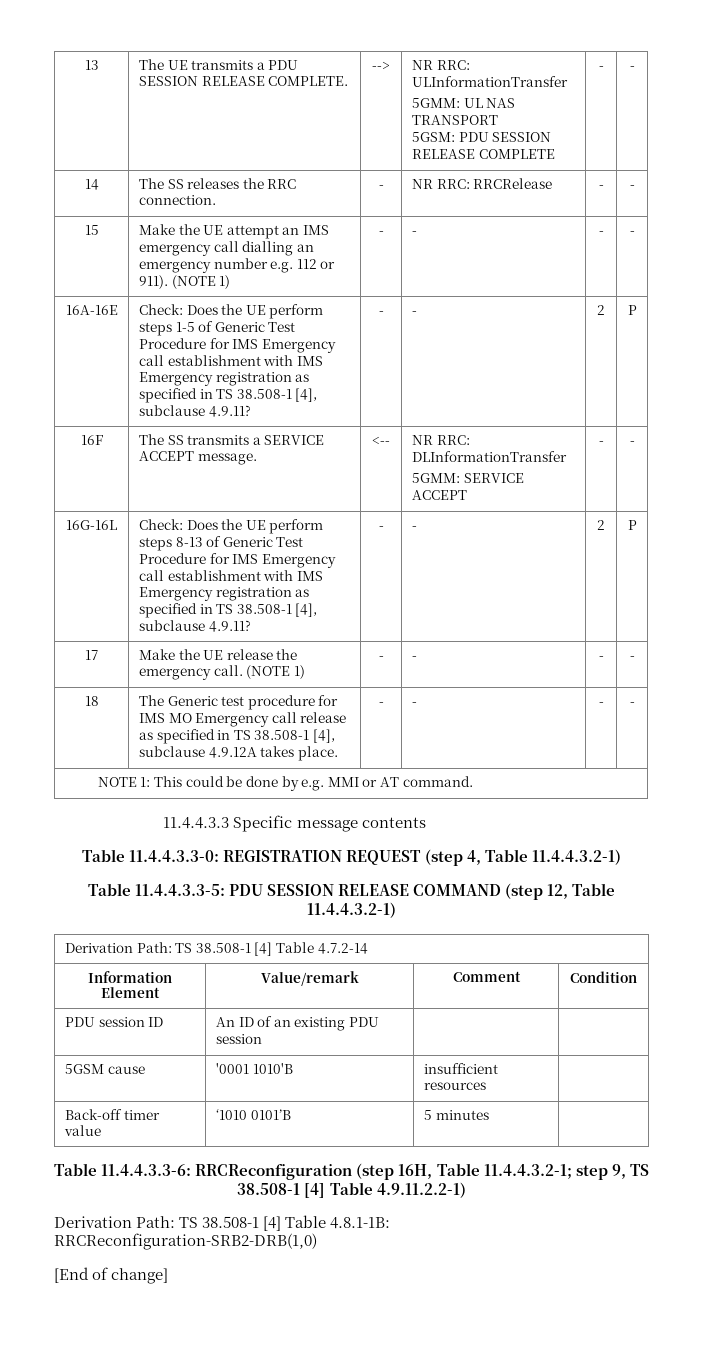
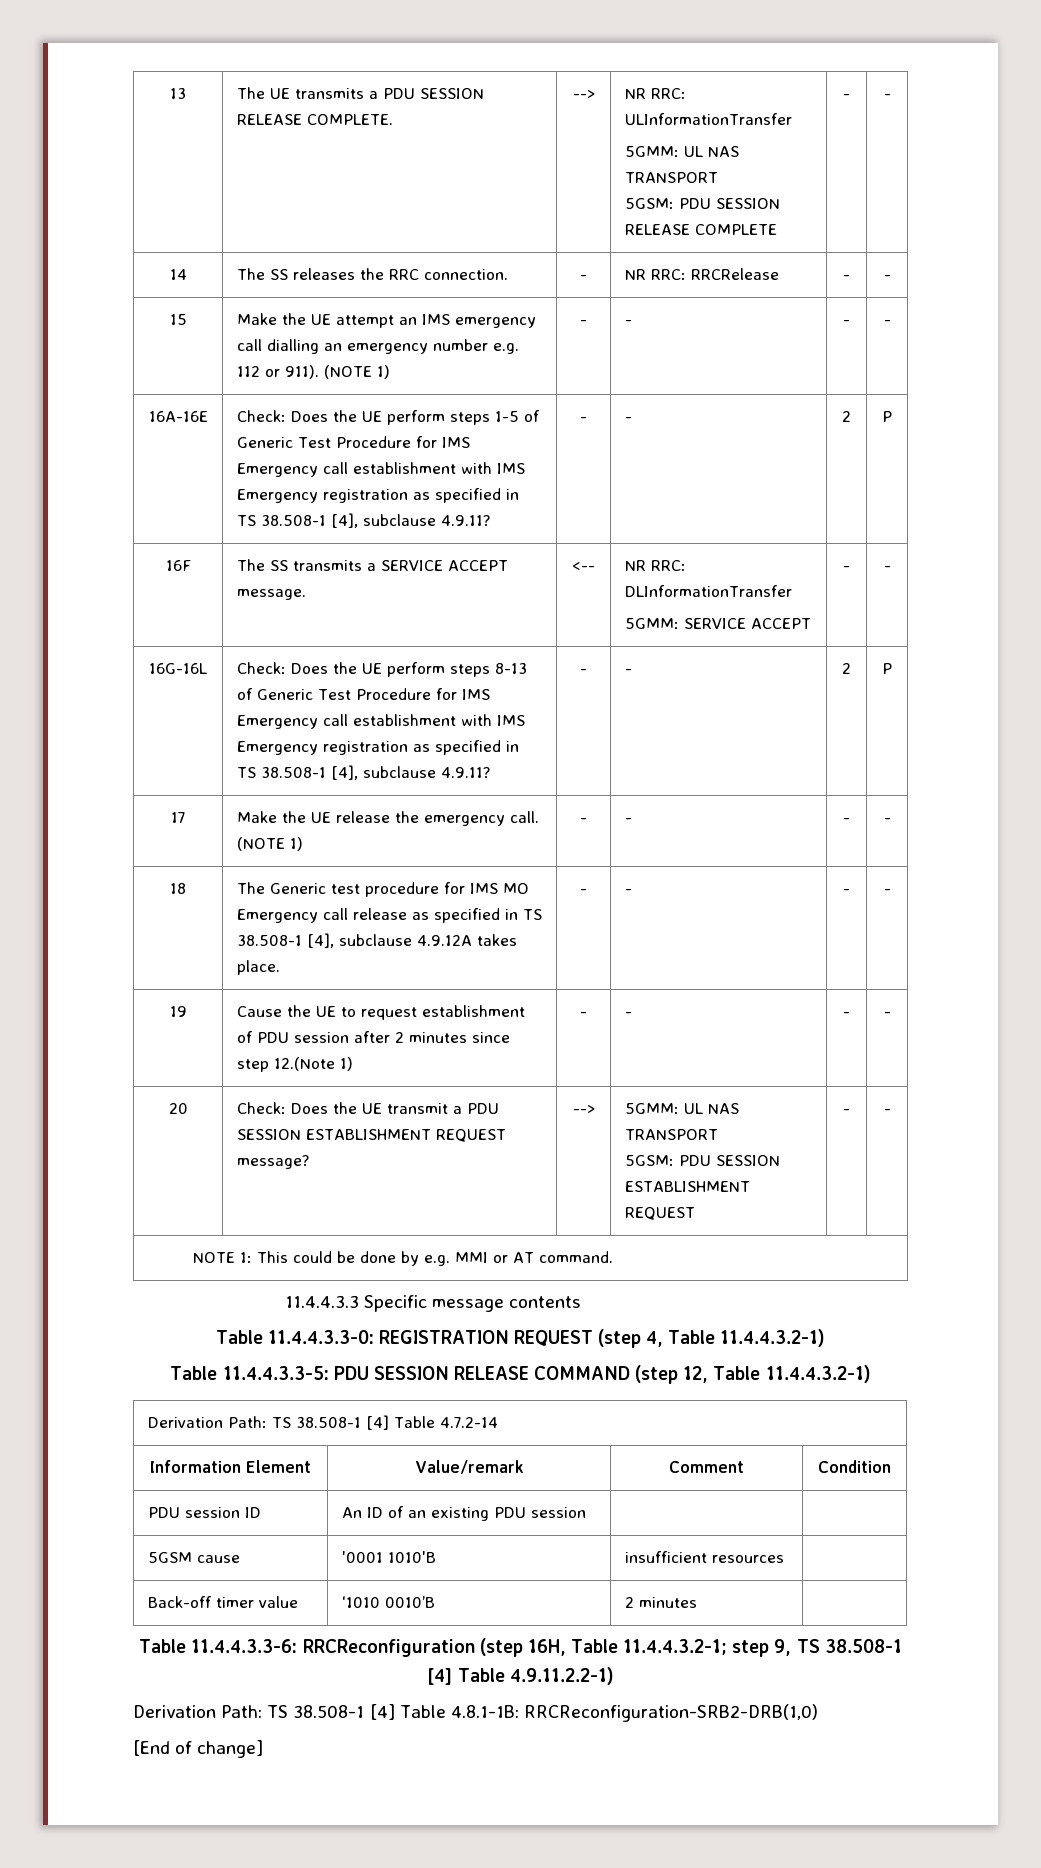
+ 19 | Cause the UE to request establishment of PDU session after 2 minutes since step 12.(Note 1) | - | - | - | -
+ 20 | Check: Does the UE transmit a PDU SESSION ESTABLISHMENT REQUEST message? | --> | 5GMM: UL NAS TRANSPORT
+ 5GSM: PDU SESSION ESTABLISHMENT REQUEST | - | -
- Back-off timer value | ‘1010 0101’B | 5 minutes |
+ Back-off timer value | ‘1010 0010’B | 2 minutes |

